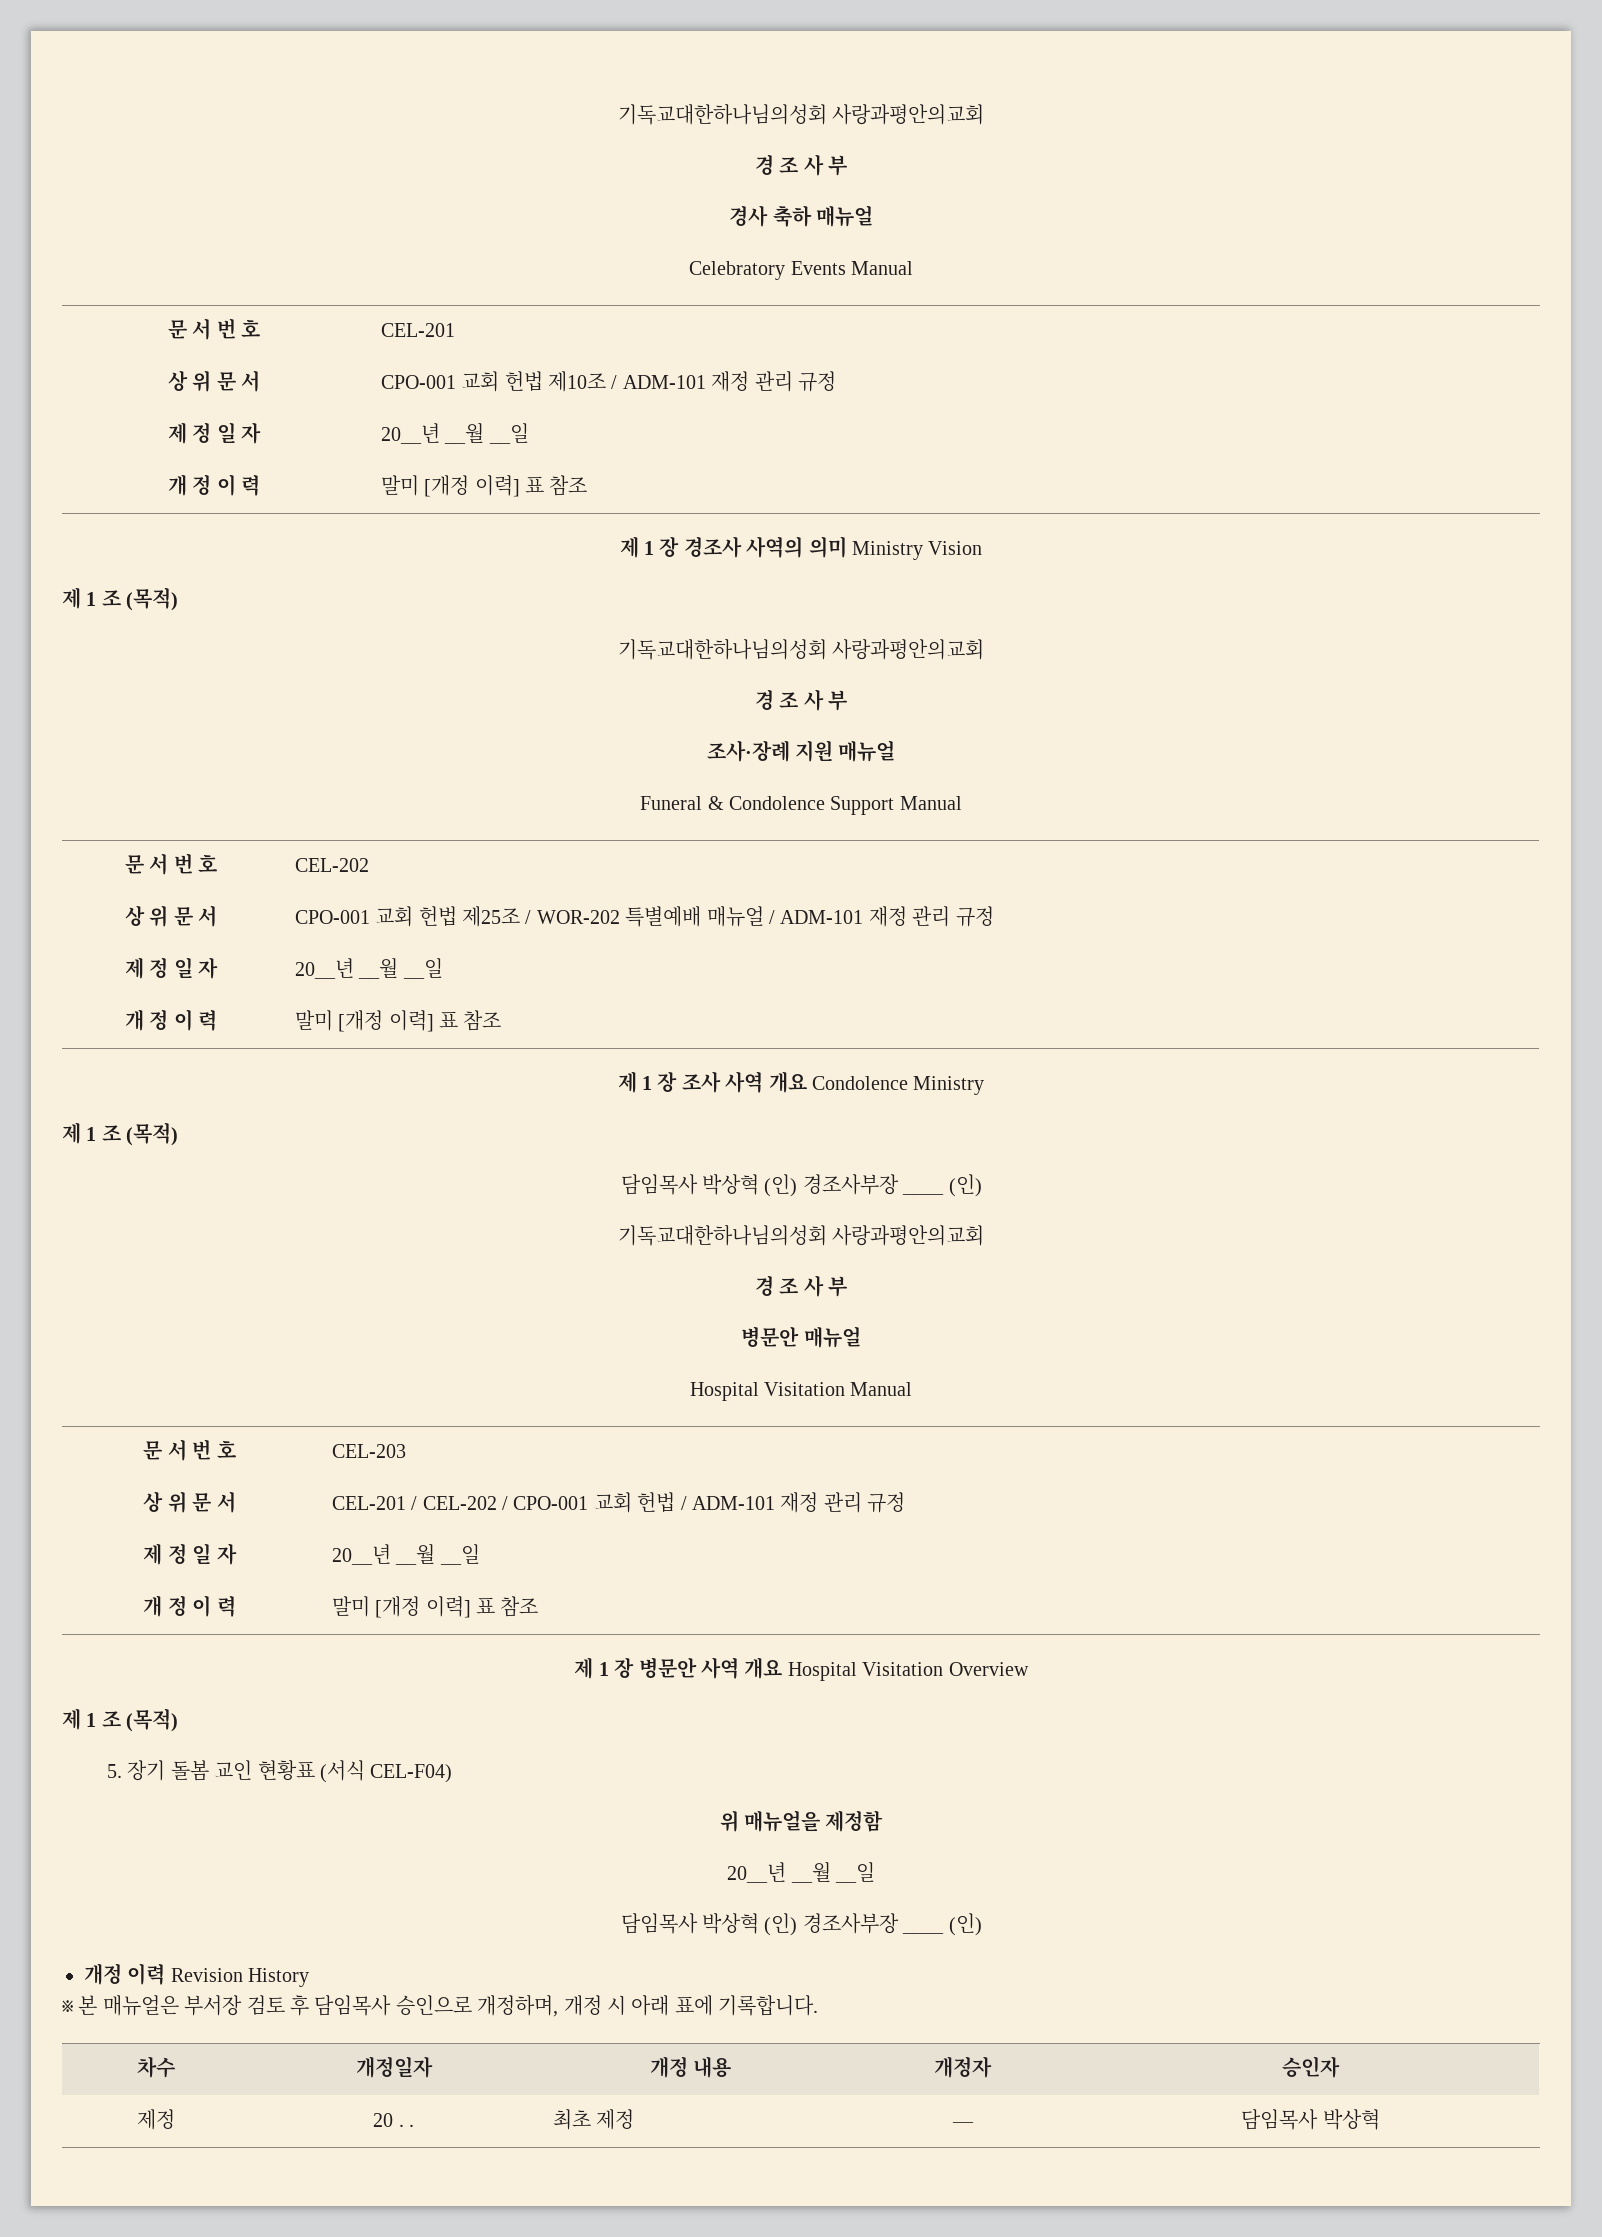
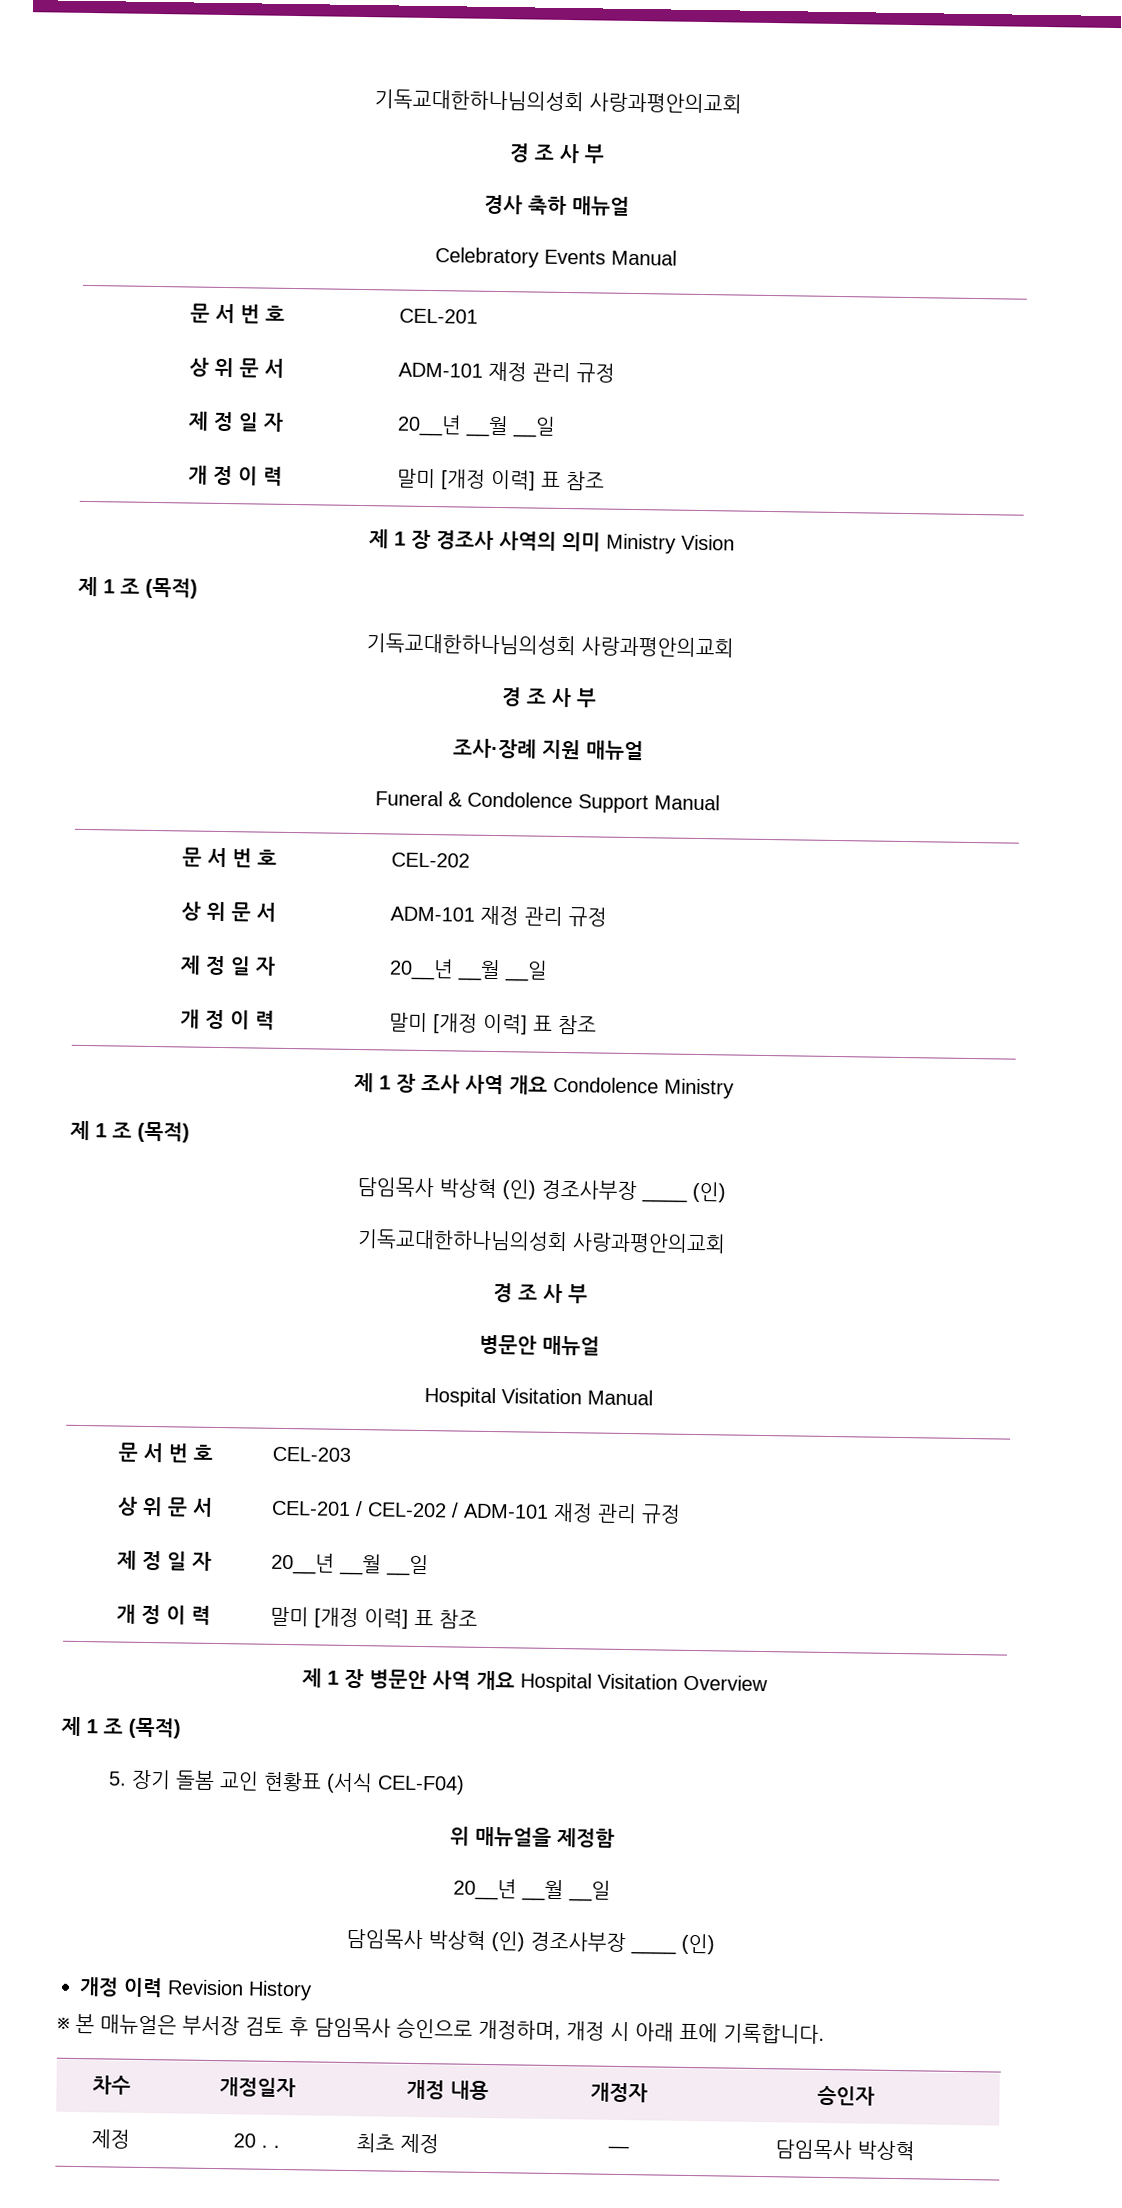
  문 서 번 호 | CEL-201
- 상 위 문 서 | CPO-001 교회 헌법 제10조 / ADM-101 재정 관리 규정
+ 상 위 문 서 | ADM-101 재정 관리 규정
  문 서 번 호 | CEL-202
- 상 위 문 서 | CPO-001 교회 헌법 제25조 / WOR-202 특별예배 매뉴얼 / ADM-101 재정 관리 규정
+ 상 위 문 서 | ADM-101 재정 관리 규정
- 상 위 문 서 | CEL-201 / CEL-202 / CPO-001 교회 헌법 / ADM-101 재정 관리 규정
+ 상 위 문 서 | CEL-201 / CEL-202 / ADM-101 재정 관리 규정

